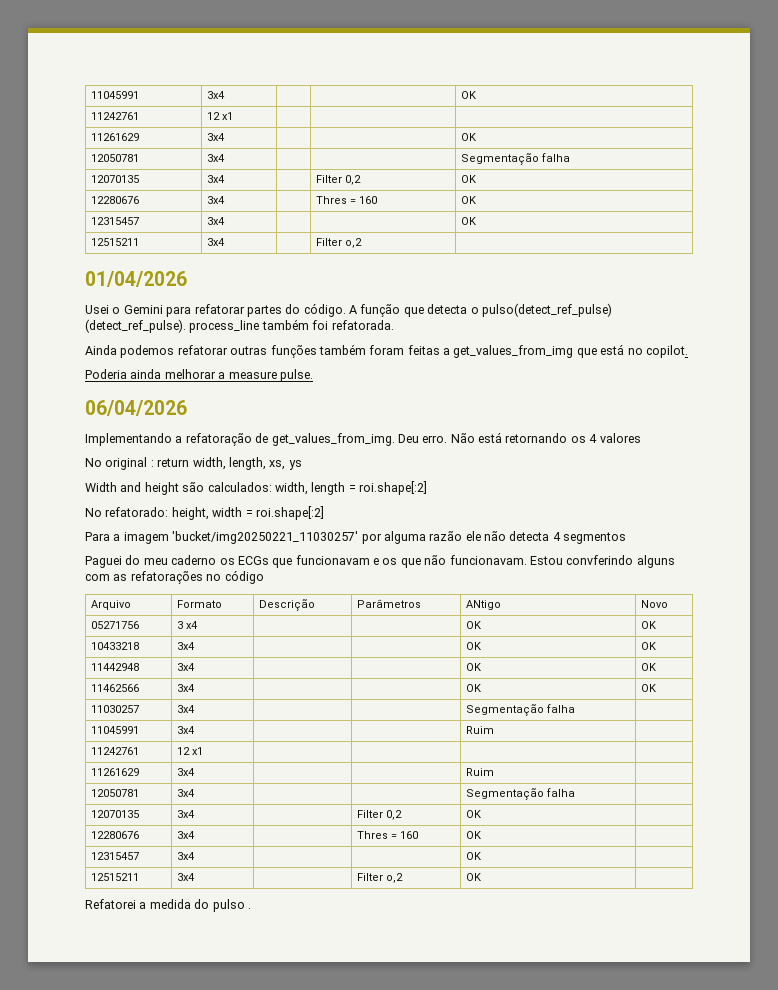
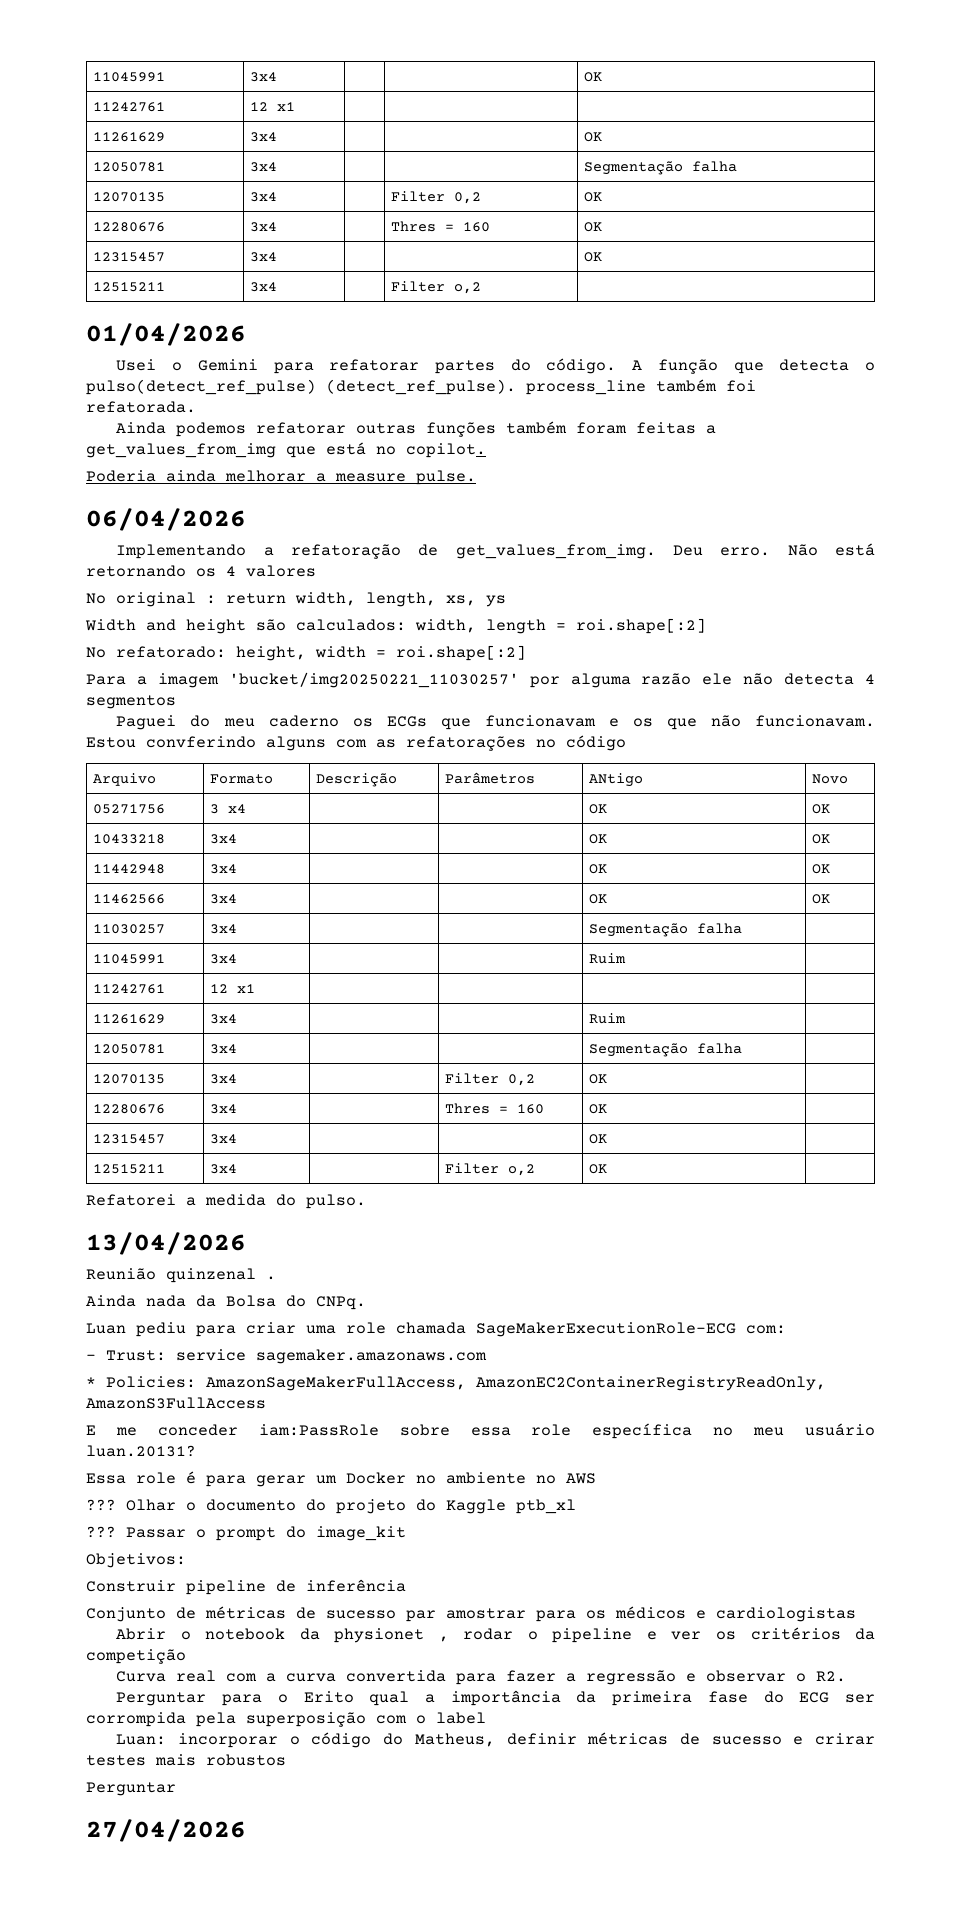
- Refatorei a medida do pulso .
+ Refatorei a medida do pulso.
+ 13/04/2026
+ Reunião quinzenal .
+ Ainda nada da Bolsa do CNPq.
+ Luan pediu para criar uma role chamada SageMakerExecutionRole-ECG com:
+ - Trust: service sagemaker.amazonaws.com
+ * Policies: AmazonSageMakerFullAccess, AmazonEC2ContainerRegistryReadOnly, AmazonS3FullAccess
+ E me conceder iam:PassRole sobre essa role específica no meu usuário luan.20131?
+ Essa role é para gerar um Docker no ambiente no AWS
+ ??? Olhar o documento do projeto do Kaggle ptb_xl
+ ??? Passar o prompt do image_kit
+ Objetivos:
+ Construir pipeline de inferência
+ Conjunto de métricas de sucesso par amostrar para os médicos e cardiologistas
+ Abrir o notebook da physionet , rodar o pipeline e ver os critérios da competição
+ Curva real com a curva convertida para fazer a regressão e observar o R2.
+ Perguntar para o Erito qual a importância da primeira fase do ECG ser corrompida pela superposição com o label
+ Luan: incorporar o código do Matheus, definir métricas de sucesso e crirar testes mais robustos
+ Perguntar
+ 27/04/2026

